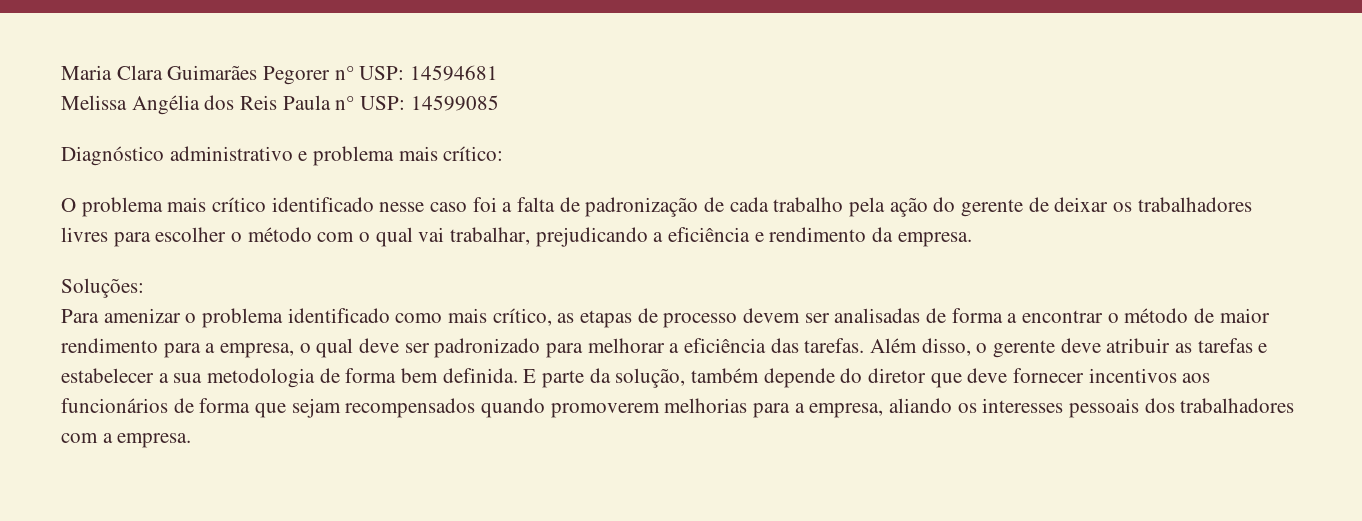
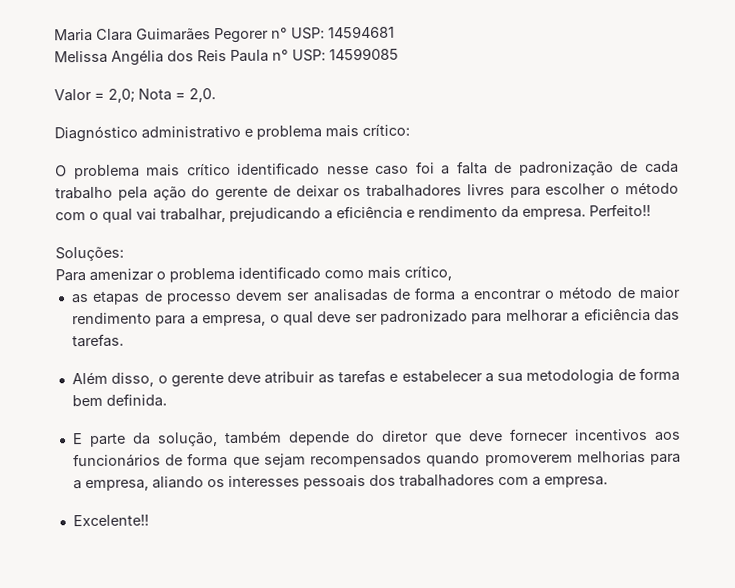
+ Valor = 2,0; Nota = 2,0.
+ Perfeito!!
- Para amenizar o problema identificado como mais crítico, as etapas de processo devem ser analisadas de forma a encontrar o método de maior rendimento para a empresa, o qual deve ser padronizado para melhorar a eficiência das tarefas. Além disso, o gerente deve atribuir as tarefas e estabelecer a sua metodologia de forma bem definida. E parte da solução, também depende do diretor que deve fornecer incentivos aos funcionários de forma que sejam recompensados quando promoverem melhorias para a empresa, aliando os interesses pessoais dos trabalhadores com a empresa.
+ Para amenizar o problema identificado como mais crítico,
+ as etapas de processo devem ser analisadas de forma a encontrar o método de maior rendimento para a empresa, o qual deve ser padronizado para melhorar a eficiência das tarefas.
+ Além disso, o gerente deve atribuir as tarefas e estabelecer a sua metodologia de forma bem definida.
+ E parte da solução, também depende do diretor que deve fornecer incentivos aos funcionários de forma que sejam recompensados quando promoverem melhorias para a empresa, aliando os interesses pessoais dos trabalhadores com a empresa.
+ Excelente!!

